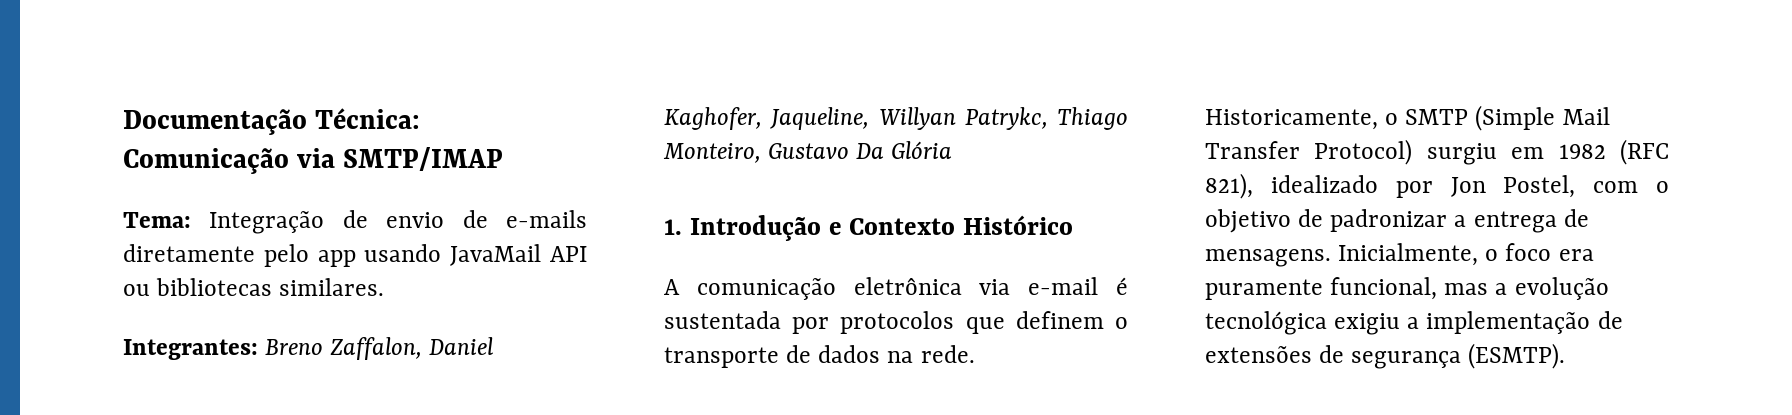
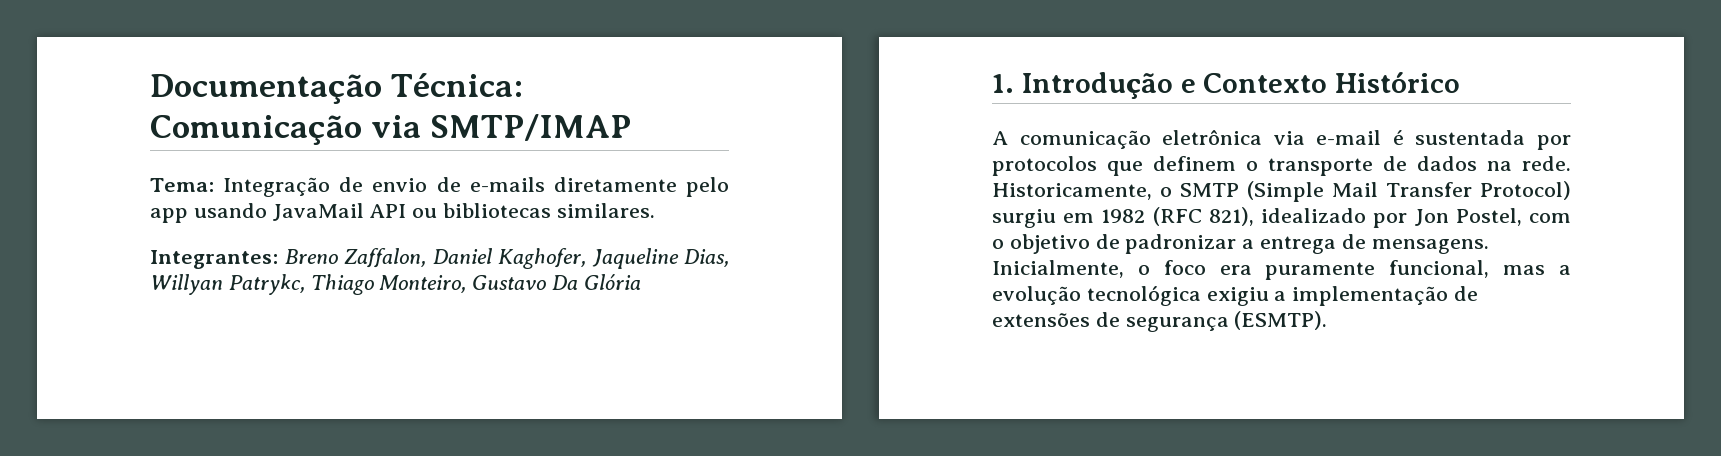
- Integrantes: Breno Zaffalon, Daniel Kaghofer, Jaqueline, Willyan Patrykc, Thiago Monteiro, Gustavo Da Glória
+ Integrantes: Breno Zaffalon, Daniel Kaghofer, Jaqueline Dias, Willyan Patrykc, Thiago Monteiro, Gustavo Da Glória

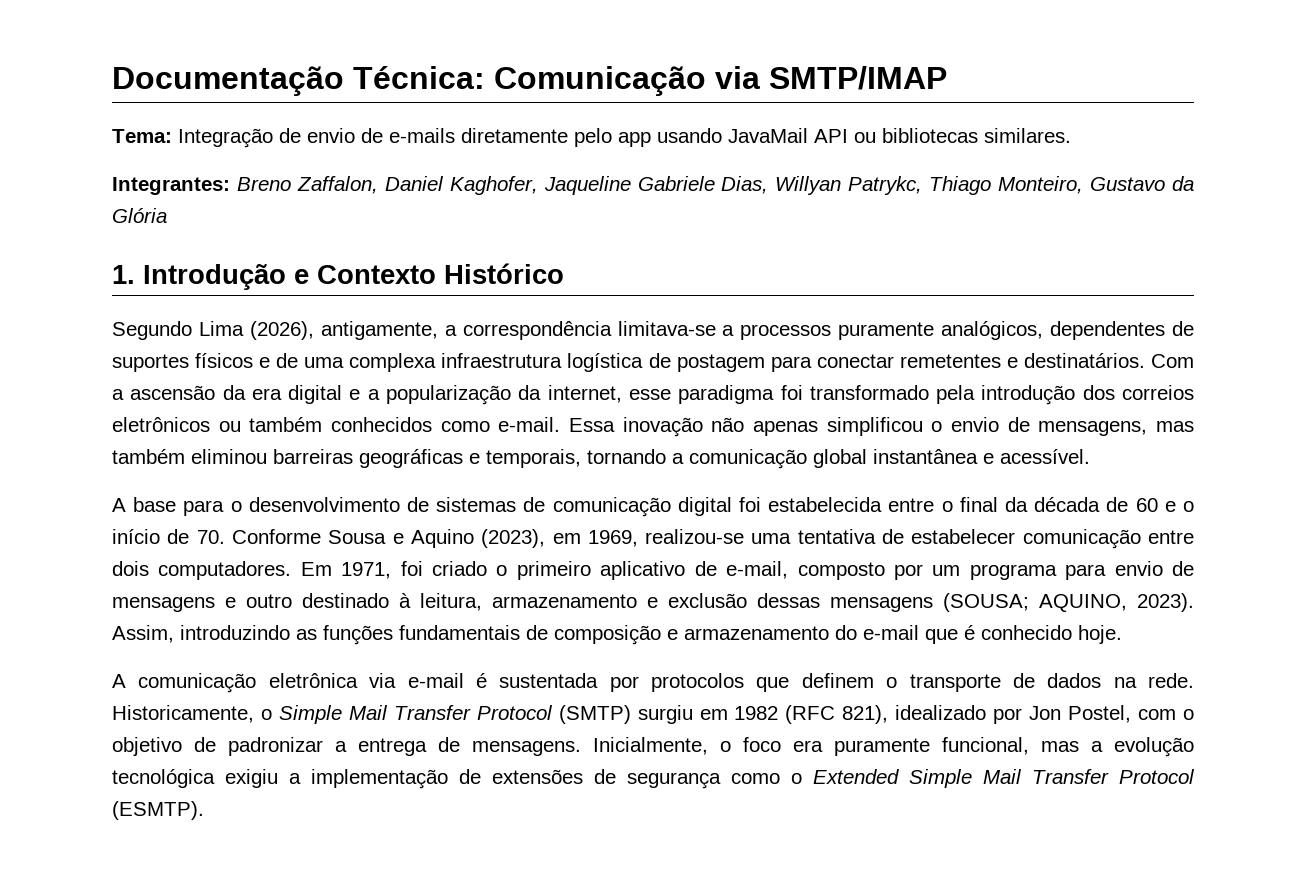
- Integrantes: Breno Zaffalon, Daniel Kaghofer, Jaqueline Dias, Willyan Patrykc, Thiago Monteiro, Gustavo Da Glória
+ Integrantes: Breno Zaffalon, Daniel Kaghofer, Jaqueline Gabriele Dias, Willyan Patrykc, Thiago Monteiro, Gustavo da Glória
+ Segundo Lima (2026), antigamente, a correspondência limitava-se a processos puramente analógicos, dependentes de suportes físicos e de uma complexa infraestrutura logística de postagem para conectar remetentes e destinatários. Com a ascensão da era digital e a popularização da internet, esse paradigma foi transformado pela introdução dos correios eletrônicos ou também conhecidos como e-mail. Essa inovação não apenas simplificou o envio de mensagens, mas também eliminou barreiras geográficas e temporais, tornando a comunicação global instantânea e acessível.
+ A base para o desenvolvimento de sistemas de comunicação digital foi estabelecida entre o final da década de 60 e o início de 70. Conforme Sousa e Aquino (2023), em 1969, realizou-se uma tentativa de estabelecer comunicação entre dois computadores. Em 1971, foi criado o primeiro aplicativo de e-mail, composto por um programa para envio de mensagens e outro destinado à leitura, armazenamento e exclusão dessas mensagens (SOUSA; AQUINO, 2023). Assim, introduzindo as funções fundamentais de composição e armazenamento do e-mail que é conhecido hoje.
- Historicamente, o SMTP (Simple Mail Transfer Protocol) surgiu em 1982 (RFC 821), idealizado por Jon Postel, com o objetivo de padronizar a entrega de mensagens.
+ Historicamente, o Simple Mail Transfer Protocol (SMTP) surgiu em 1982 (RFC 821), idealizado por Jon Postel, com o objetivo de padronizar a entrega de mensagens.
- Inicialmente, o foco era puramente funcional, mas a evolução tecnológica exigiu a implementação de extensões de segurança (ESMTP).
+ Inicialmente, o foco era puramente funcional, mas a evolução tecnológica exigiu a implementação de extensões de segurança como o Extended Simple Mail Transfer Protocol (ESMTP).

